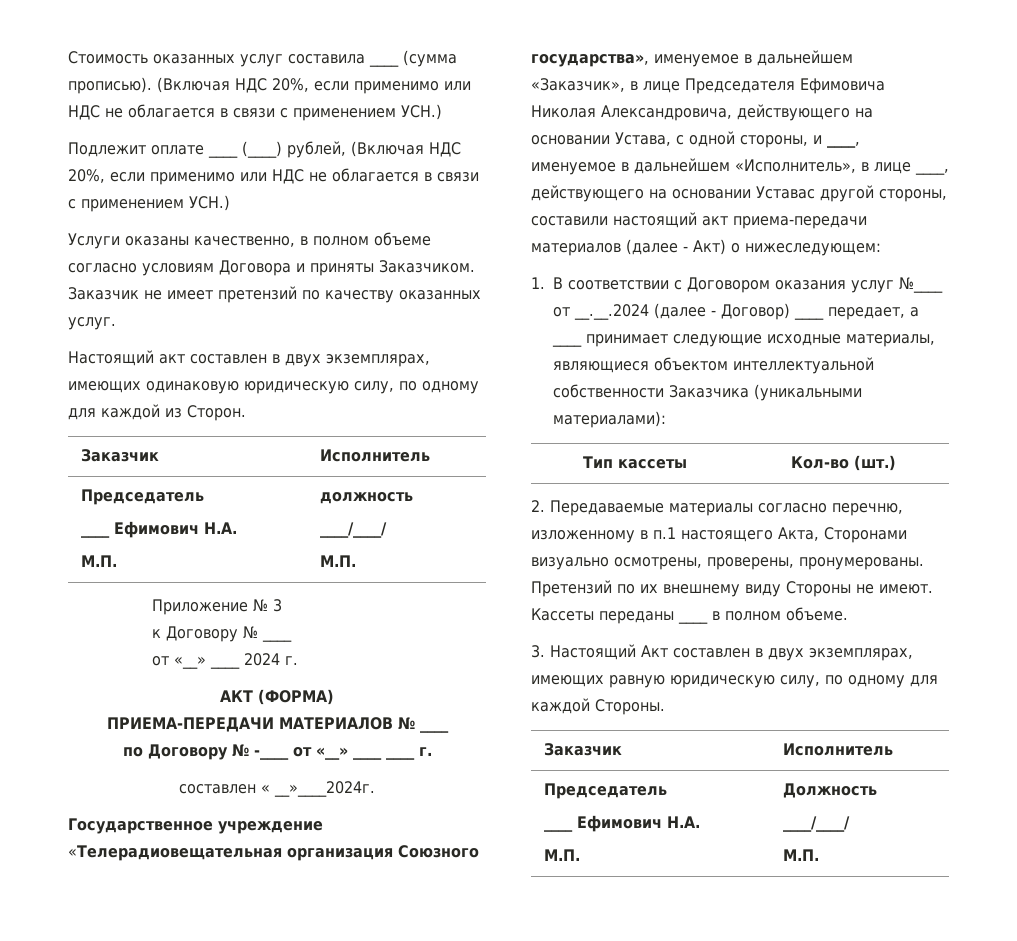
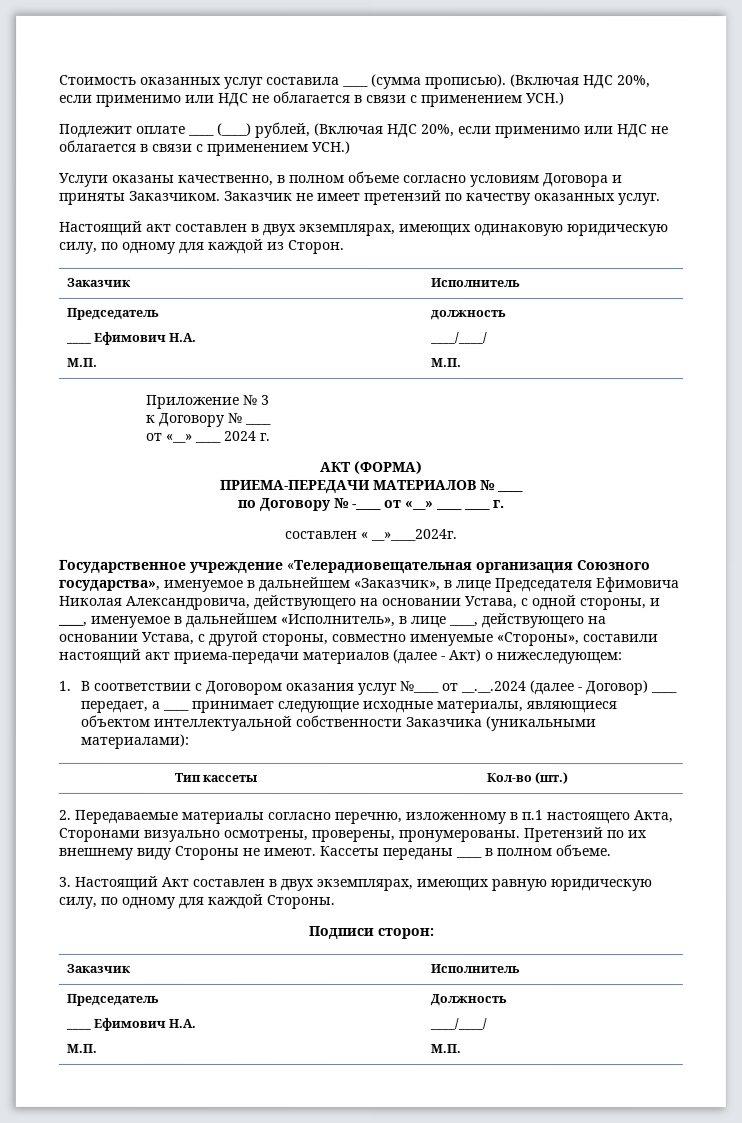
- Государственное учреждение «Телерадиовещательная организация Союзного государства», именуемое в дальнейшем «Заказчик», в лице Председателя Ефимовича Николая Александровича, действующего на основании Устава, с одной стороны, и ____, именуемое в дальнейшем «Исполнитель», в лице ____, действующего на основании Уставас другой стороны, составили настоящий акт приема-передачи материалов (далее - Акт) о нижеследующем:
+ Государственное учреждение «Телерадиовещательная организация Союзного государства», именуемое в дальнейшем «Заказчик», в лице Председателя Ефимовича Николая Александровича, действующего на основании Устава, с одной стороны, и ____, именуемое в дальнейшем «Исполнитель», в лице ____, действующего на основании Устава, с другой стороны, совместно именуемые «Стороны», составили настоящий акт приема-передачи материалов (далее - Акт) о нижеследующем:
+ Подписи сторон:

